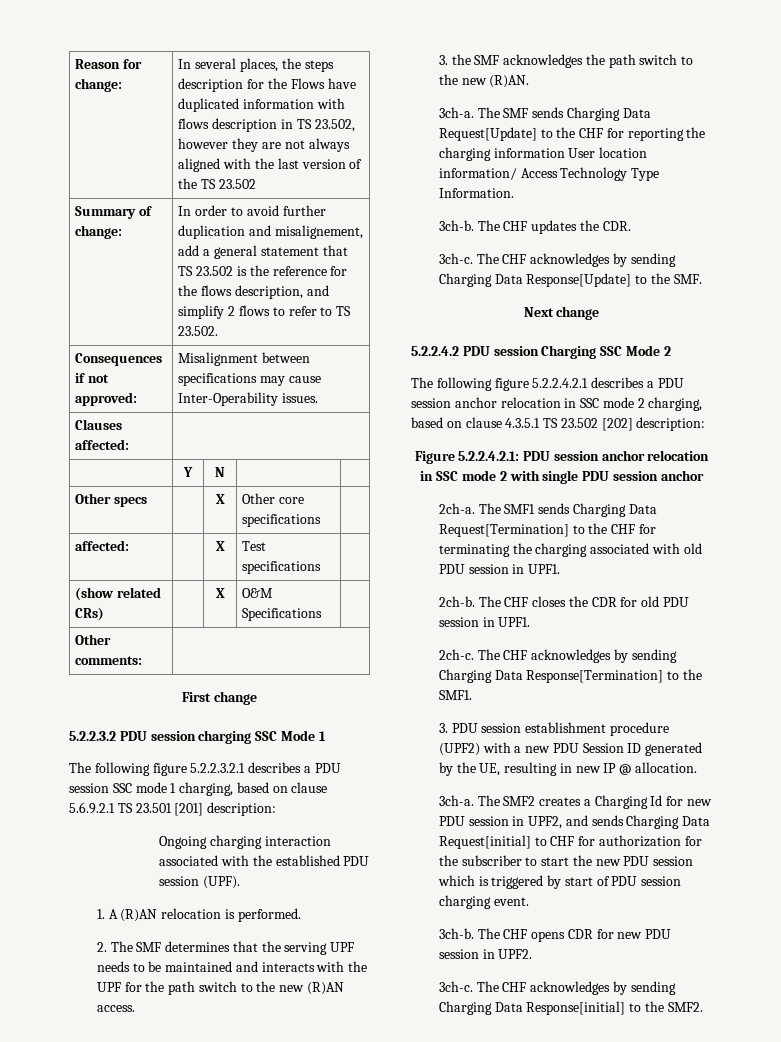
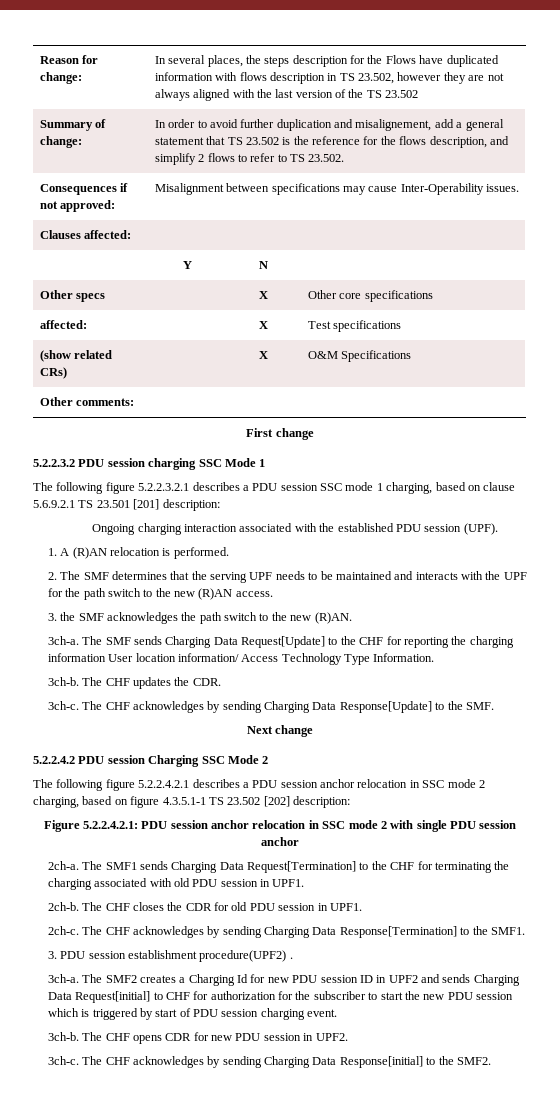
- The following figure 5.2.2.4.2.1 describes a PDU session anchor relocation in SSC mode 2 charging, based on clause 4.3.5.1 TS 23.502 [202] description:
+ The following figure 5.2.2.4.2.1 describes a PDU session anchor relocation in SSC mode 2 charging, based on figure 4.3.5.1-1 TS 23.502 [202] description:
- 3. PDU session establishment procedure (UPF2) with a new PDU Session ID generated by the UE, resulting in new IP @ allocation.
+ 3. PDU session establishment procedure(UPF2) .
- The SMF2 creates a Charging Id for new PDU session in UPF2, and sends Charging Data Request[initial] to CHF for authorization for the subscriber to start the new PDU session which is triggered by start of PDU session charging event.
+ The SMF2 creates a Charging Id for new PDU session ID in UPF2 and sends Charging Data Request[initial] to CHF for authorization for the subscriber to start the new PDU session which is triggered by start of PDU session charging event.

